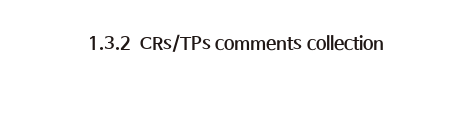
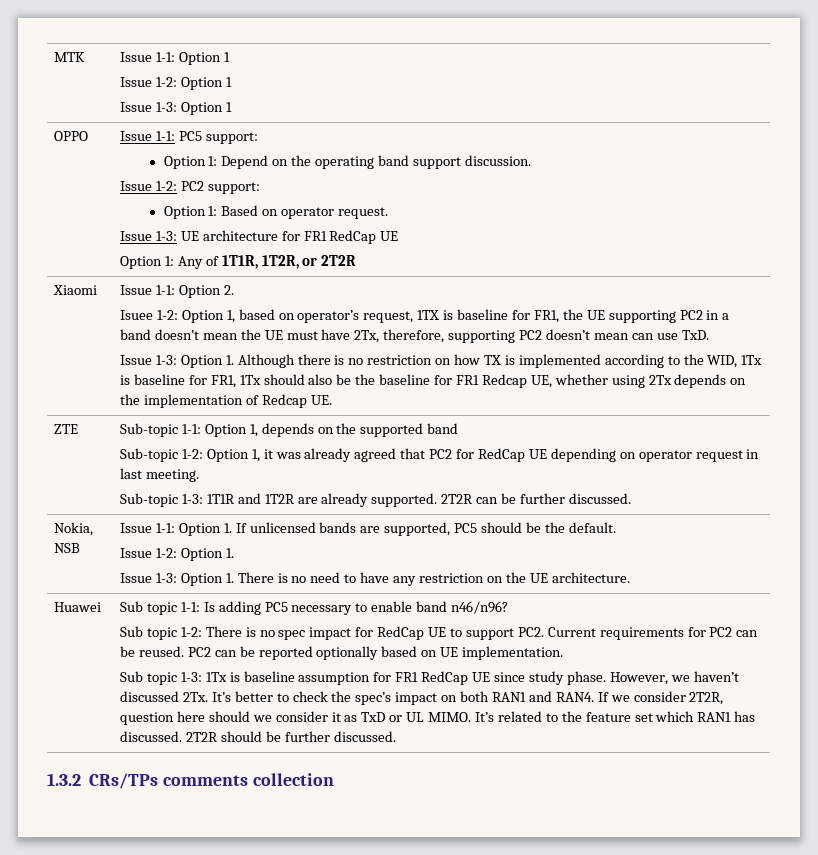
+ MTK | Issue 1-1: Option 1
+ Issue 1-2: Option 1
+ Issue 1-3: Option 1
+ OPPO | Issue 1-1: PC5 support:
+ Option 1: Depend on the operating band support discussion.
+ Issue 1-2: PC2 support:
+ Option 1: Based on operator request.
+ Issue 1-3: UE architecture for FR1 RedCap UE
+ Option 1: Any of 1T1R, 1T2R, or 2T2R
+ Xiaomi | Issue 1-1: Option 2.
+ Isuee 1-2: Option 1, based on operator’s request, 1TX is baseline for FR1, the UE supporting PC2 in a band doesn’t mean the UE must have 2Tx, therefore, supporting PC2 doesn’t mean can use TxD.
+ Issue 1-3: Option 1. Although there is no restriction on how TX is implemented according to the WID, 1Tx is baseline for FR1, 1Tx should also be the baseline for FR1 Redcap UE, whether using 2Tx depends on the implementation of Redcap UE.
+ ZTE | Sub-topic 1-1: Option 1, depends on the supported band
+ Sub-topic 1-2: Option 1, it was already agreed that PC2 for RedCap UE depending on operator request in last meeting.
+ Sub-topic 1-3: 1T1R and 1T2R are already supported. 2T2R can be further discussed.
+ Nokia, NSB | Issue 1-1: Option 1. If unlicensed bands are supported, PC5 should be the default.
+ Issue 1-2: Option 1.
+ Issue 1-3: Option 1. There is no need to have any restriction on the UE architecture.
+ Huawei | Sub topic 1-1: Is adding PC5 necessary to enable band n46/n96?
+ Sub topic 1-2: There is no spec impact for RedCap UE to support PC2. Current requirements for PC2 can be reused. PC2 can be reported optionally based on UE implementation.
+ Sub topic 1-3: 1Tx is baseline assumption for FR1 RedCap UE since study phase. However, we haven’t discussed 2Tx. It’s better to check the spec’s impact on both RAN1 and RAN4. If we consider 2T2R, question here should we consider it as TxD or UL MIMO. It’s related to the feature set which RAN1 has discussed. 2T2R should be further discussed.

